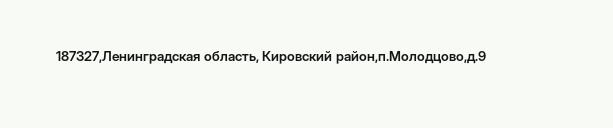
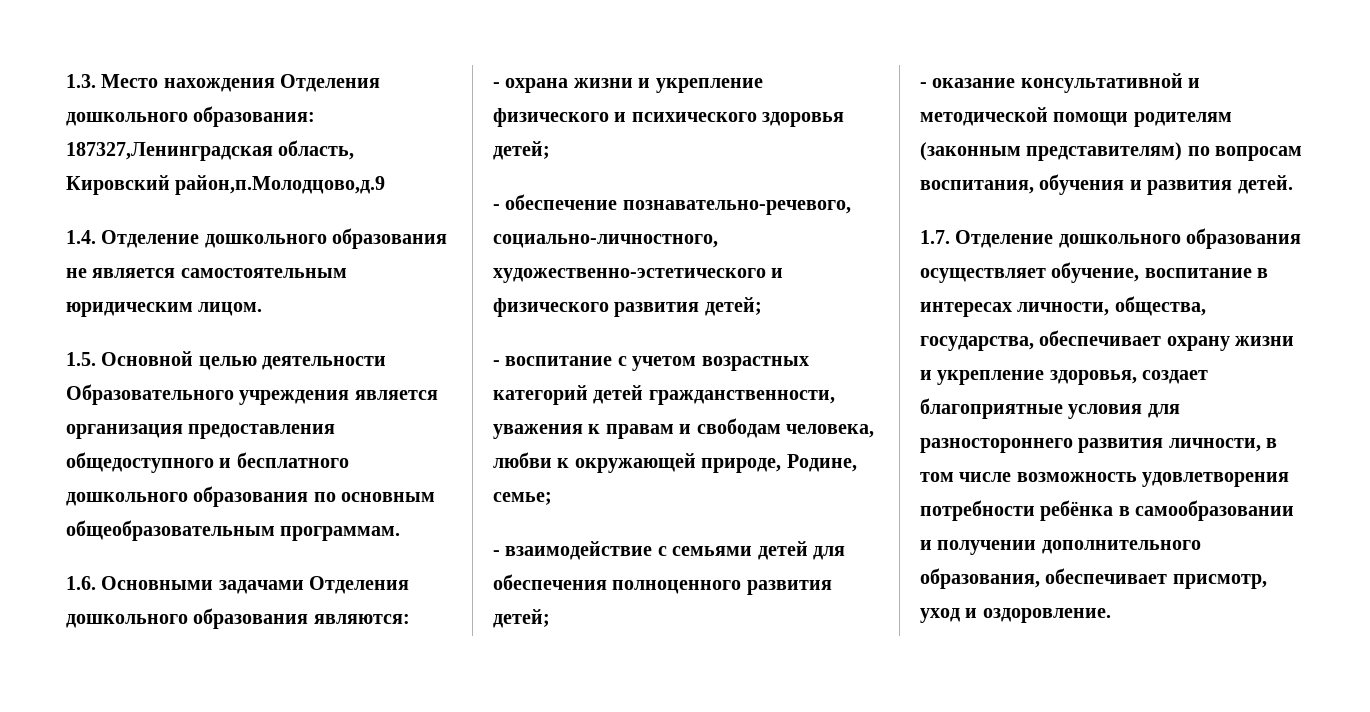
- 187327,Ленинградская область, Кировский район,п.Молодцово,д.9
+ 1.3. Место нахождения Отделения дошкольного образования: 187327,Ленинградская область, Кировский район,п.Молодцово,д.9
+ 1.4. Отделение дошкольного образования не является самостоятельным юридическим лицом.
+ 1.5. Основной целью деятельности Образовательного учреждения является организация предоставления общедоступного и бесплатного дошкольного образования по основным общеобразовательным программам.
+ 1.6. Основными задачами Отделения дошкольного образования являются:
+ - охрана жизни и укрепление физического и психического здоровья детей;
+ - обеспечение познавательно-речевого, социально-личностного, художественно-эстетического и физического развития детей;
+ - воспитание с учетом возрастных категорий детей гражданственности, уважения к правам и свободам человека, любви к окружающей природе, Родине, семье;
+ - взаимодействие с семьями детей для обеспечения полноценного развития детей;
+ - оказание консультативной и методической помощи родителям (законным представителям) по вопросам воспитания, обучения и развития детей.
+ 1.7. Отделение дошкольного образования осуществляет обучение, воспитание в интересах личности, общества, государства, обеспечивает охрану жизни и укрепление здоровья, создает благоприятные условия для разностороннего развития личности, в том числе возможность удовлетворения потребности ребёнка в самообразовании и получении дополнительного образования, обеспечивает присмотр, уход и оздоровление.

